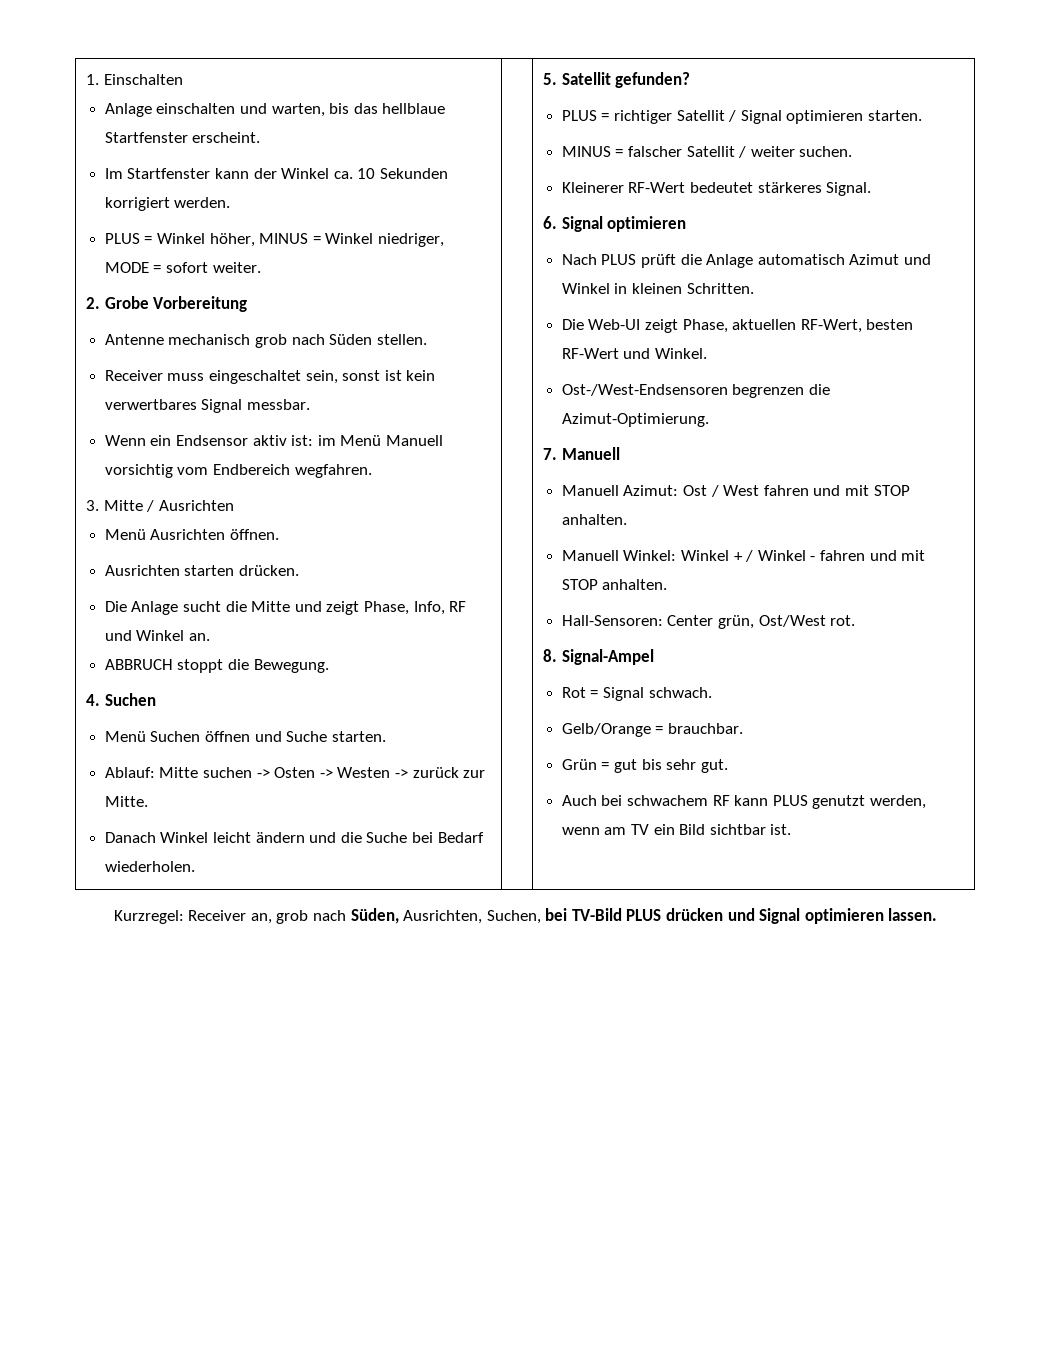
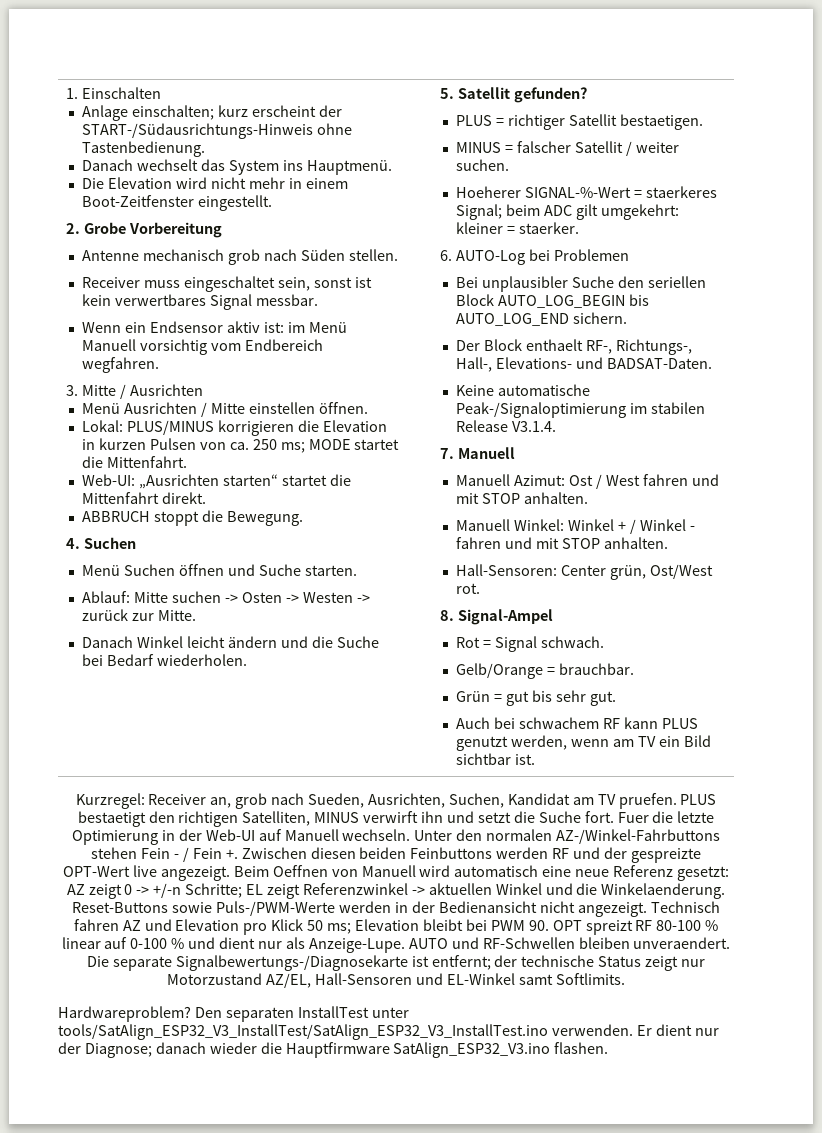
- Anlage einschalten und warten, bis das hellblaue Startfenster erscheint.
- Im Startfenster kann der Winkel ca. 10 Sekunden korrigiert werden.
- PLUS = Winkel höher, MINUS = Winkel niedriger, MODE = sofort weiter.
+ Anlage einschalten; kurz erscheint der START-/Südausrichtungs-Hinweis ohne Tastenbedienung.
+ Danach wechselt das System ins Hauptmenü.
+ Die Elevation wird nicht mehr in einem Boot-Zeitfenster eingestellt.
- Menü Ausrichten öffnen.
- Ausrichten starten drücken.
- Die Anlage sucht die Mitte und zeigt Phase, Info, RF und Winkel an.
+ Menü Ausrichten / Mitte einstellen öffnen.
+ Lokal: PLUS/MINUS korrigieren die Elevation in kurzen Pulsen von ca. 250 ms; MODE startet die Mittenfahrt.
+ Web-UI: „Ausrichten starten“ startet die Mittenfahrt direkt.
- PLUS = richtiger Satellit / Signal optimieren starten.
+ PLUS = richtiger Satellit bestaetigen.
- Kleinerer RF-Wert bedeutet stärkeres Signal.
- 6. Signal optimieren
- Nach PLUS prüft die Anlage automatisch Azimut und Winkel in kleinen Schritten.
- Die Web-UI zeigt Phase, aktuellen RF-Wert, besten RF-Wert und Winkel.
- Ost-/West-Endsensoren begrenzen die Azimut-Optimierung.
+ Hoeherer SIGNAL-%-Wert = staerkeres Signal; beim ADC gilt umgekehrt: kleiner = staerker.
+ 6. AUTO-Log bei Problemen
+ Bei unplausibler Suche den seriellen Block AUTO_LOG_BEGIN bis AUTO_LOG_END sichern.
+ Der Block enthaelt RF-, Richtungs-, Hall-, Elevations- und BADSAT-Daten.
+ Keine automatische Peak-/Signaloptimierung im stabilen Release V3.1.4.
- Kurzregel: Receiver an, grob nach Süden, Ausrichten, Suchen, bei TV-Bild PLUS drücken und Signal optimieren lassen.
+ Kurzregel: Receiver an, grob nach Sueden, Ausrichten, Suchen, Kandidat am TV pruefen. PLUS bestaetigt den richtigen Satelliten, MINUS verwirft ihn und setzt die Suche fort. Fuer die letzte Optimierung in der Web-UI auf Manuell wechseln. Unter den normalen AZ-/Winkel-Fahrbuttons stehen Fein - / Fein +. Zwischen diesen beiden Feinbuttons werden RF und der gespreizte OPT-Wert live angezeigt. Beim Oeffnen von Manuell wird automatisch eine neue Referenz gesetzt: AZ zeigt 0 -> +/-n Schritte; EL zeigt Referenzwinkel -> aktuellen Winkel und die Winkelaenderung. Reset-Buttons sowie Puls-/PWM-Werte werden in der Bedienansicht nicht angezeigt. Technisch fahren AZ und Elevation pro Klick 50 ms; Elevation bleibt bei PWM 90. OPT spreizt RF 80-100 % linear auf 0-100 % und dient nur als Anzeige-Lupe. AUTO und RF-Schwellen bleiben unveraendert. Die separate Signalbewertungs-/Diagnosekarte ist entfernt; der technische Status zeigt nur Motorzustand AZ/EL, Hall-Sensoren und EL-Winkel samt Softlimits.
+ Hardwareproblem? Den separaten InstallTest unter tools/SatAlign_ESP32_V3_InstallTest/SatAlign_ESP32_V3_InstallTest.ino verwenden. Er dient nur der Diagnose; danach wieder die Hauptfirmware SatAlign_ESP32_V3.ino flashen.

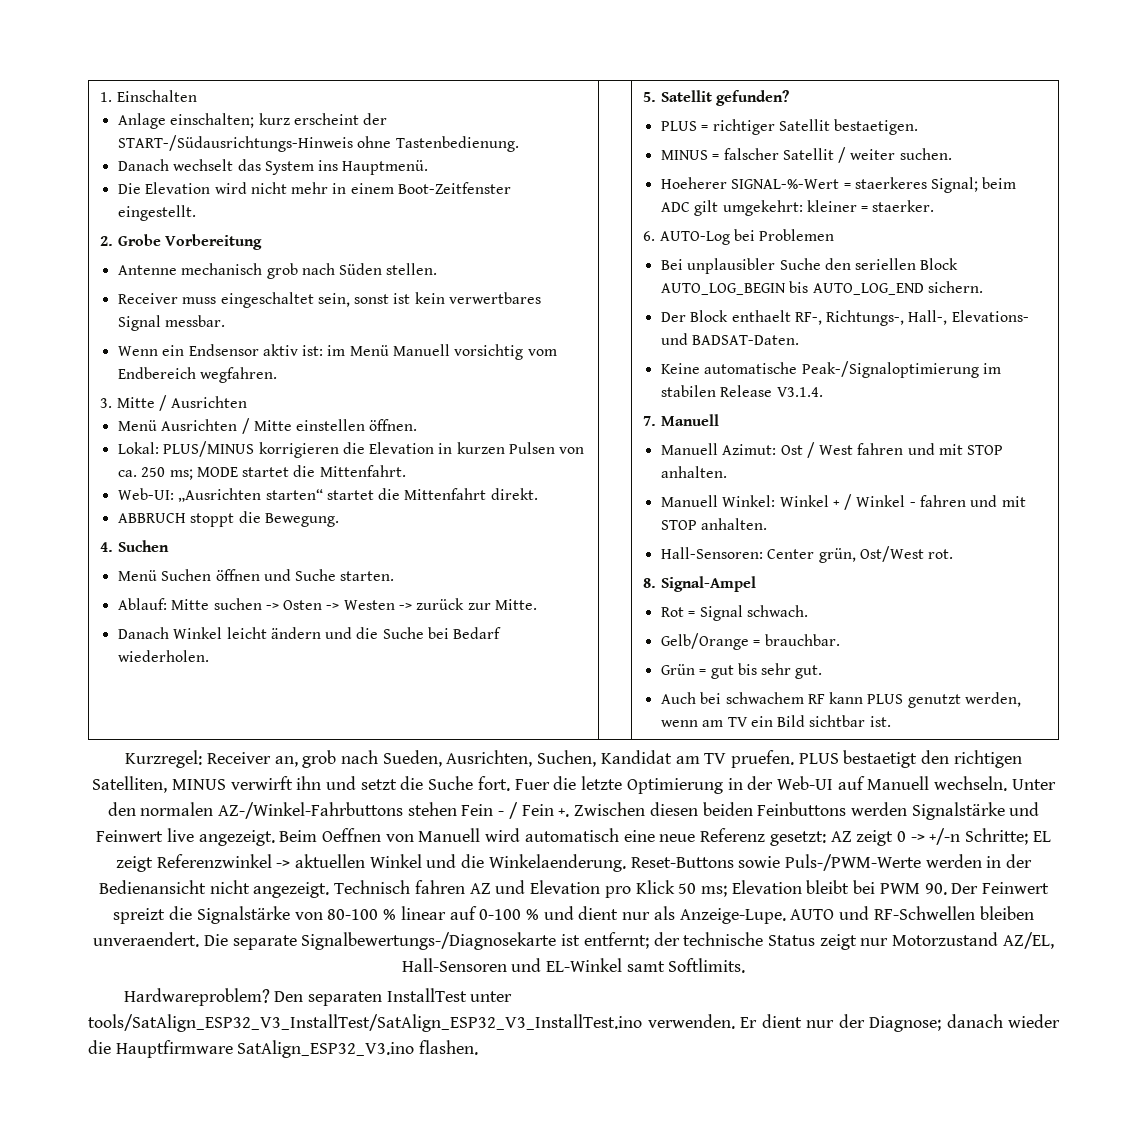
- Zwischen diesen beiden Feinbuttons werden RF und der gespreizte OPT-Wert live angezeigt.
+ Zwischen diesen beiden Feinbuttons werden Signalstärke und Feinwert live angezeigt.
- Technisch fahren AZ und Elevation pro Klick 50 ms; Elevation bleibt bei PWM 90. OPT spreizt RF 80-100 % linear auf 0-100 % und dient nur als Anzeige-Lupe.
+ Technisch fahren AZ und Elevation pro Klick 50 ms; Elevation bleibt bei PWM 90. Der Feinwert spreizt die Signalstärke von 80-100 % linear auf 0-100 % und dient nur als Anzeige-Lupe.

